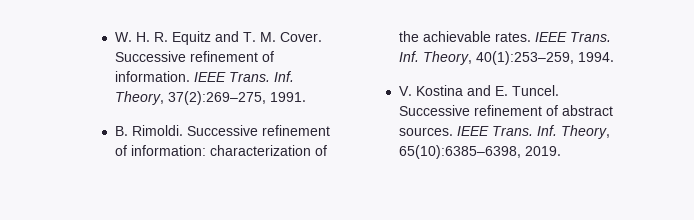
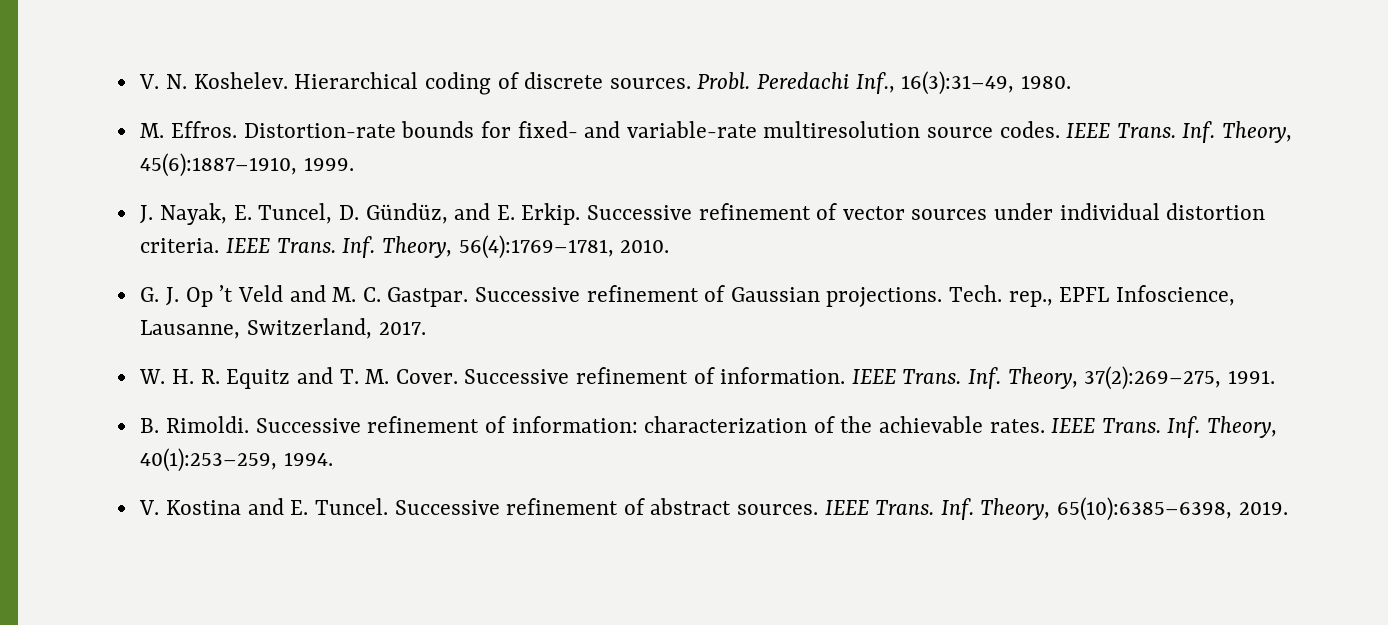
+ V. N. Koshelev. Hierarchical coding of discrete sources. Probl. Peredachi Inf., 16(3):31–49, 1980.
+ M. Effros. Distortion-rate bounds for fixed- and variable-rate multiresolution source codes. IEEE Trans. Inf. Theory, 45(6):1887–1910, 1999.
+ J. Nayak, E. Tuncel, D. Gündüz, and E. Erkip. Successive refinement of vector sources under individual distortion criteria. IEEE Trans. Inf. Theory, 56(4):1769–1781, 2010.
+ G. J. Op ’t Veld and M. C. Gastpar. Successive refinement of Gaussian projections. Tech. rep., EPFL Infoscience, Lausanne, Switzerland, 2017.

